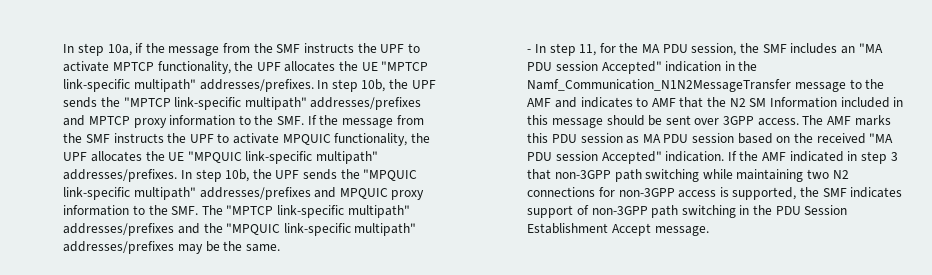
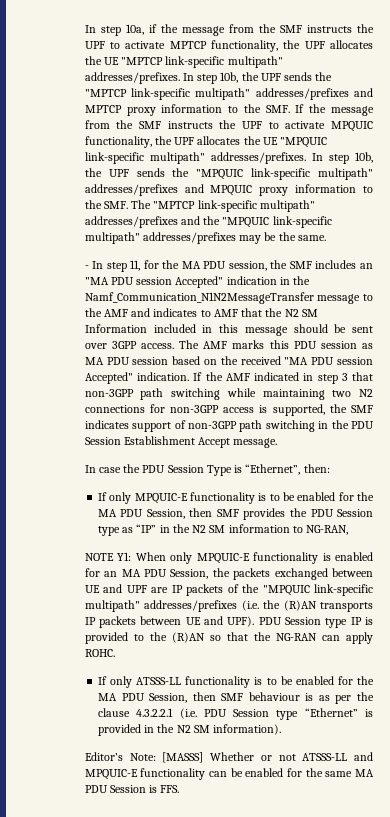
+ In case the PDU Session Type is “Ethernet”, then:
+ If only MPQUIC-E functionality is to be enabled for the MA PDU Session, then SMF provides the PDU Session type as “IP” in the N2 SM information to NG-RAN,
+ NOTE Y1: When only MPQUIC-E functionality is enabled for an MA PDU Session, the packets exchanged between UE and UPF are IP packets of the "MPQUIC link-specific multipath" addresses/prefixes (i.e. the (R)AN transports IP packets between UE and UPF). PDU Session type IP is provided to the (R)AN so that the NG-RAN can apply ROHC.
+ If only ATSSS-LL functionality is to be enabled for the MA PDU Session, then SMF behaviour is as per the clause 4.3.2.2.1 (i.e. PDU Session type “Ethernet” is provided in the N2 SM information).
+ Editor’s Note: [MASSS] Whether or not ATSSS-LL and MPQUIC-E functionality can be enabled for the same MA PDU Session is FFS.

